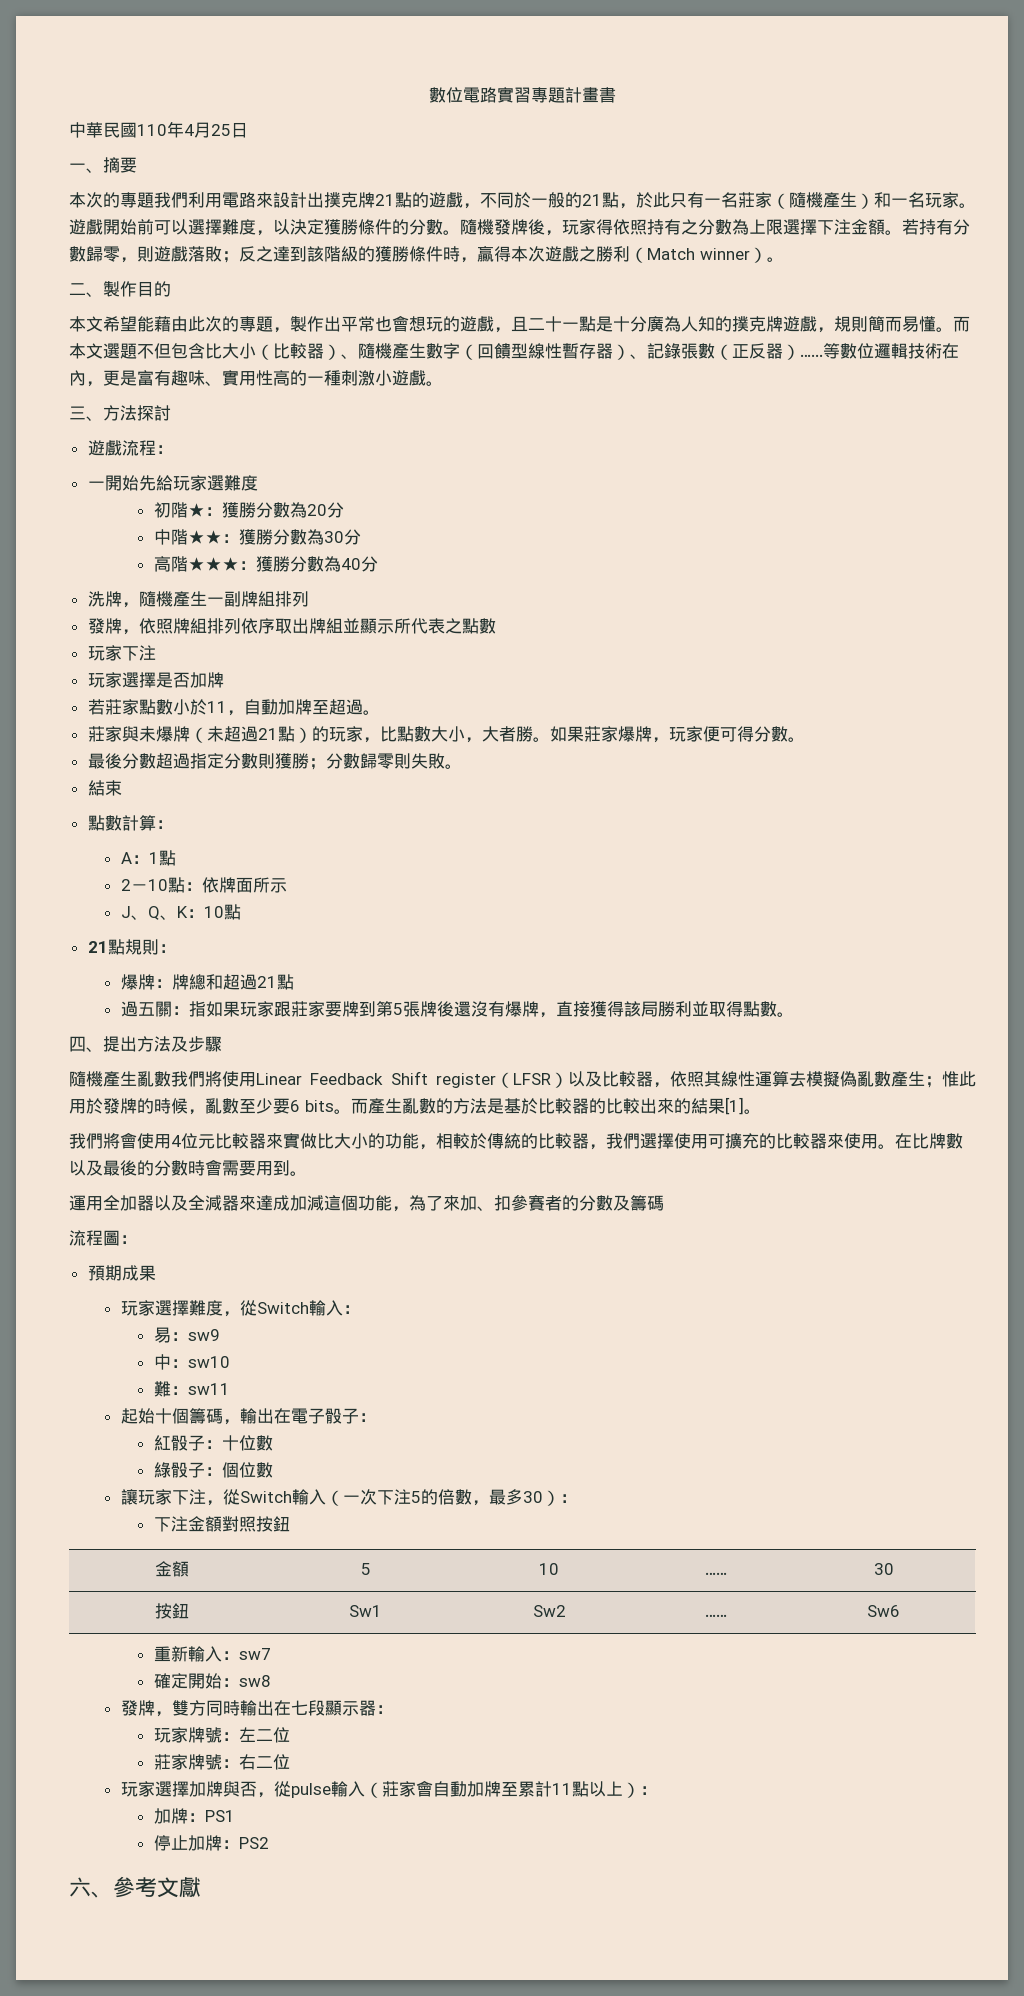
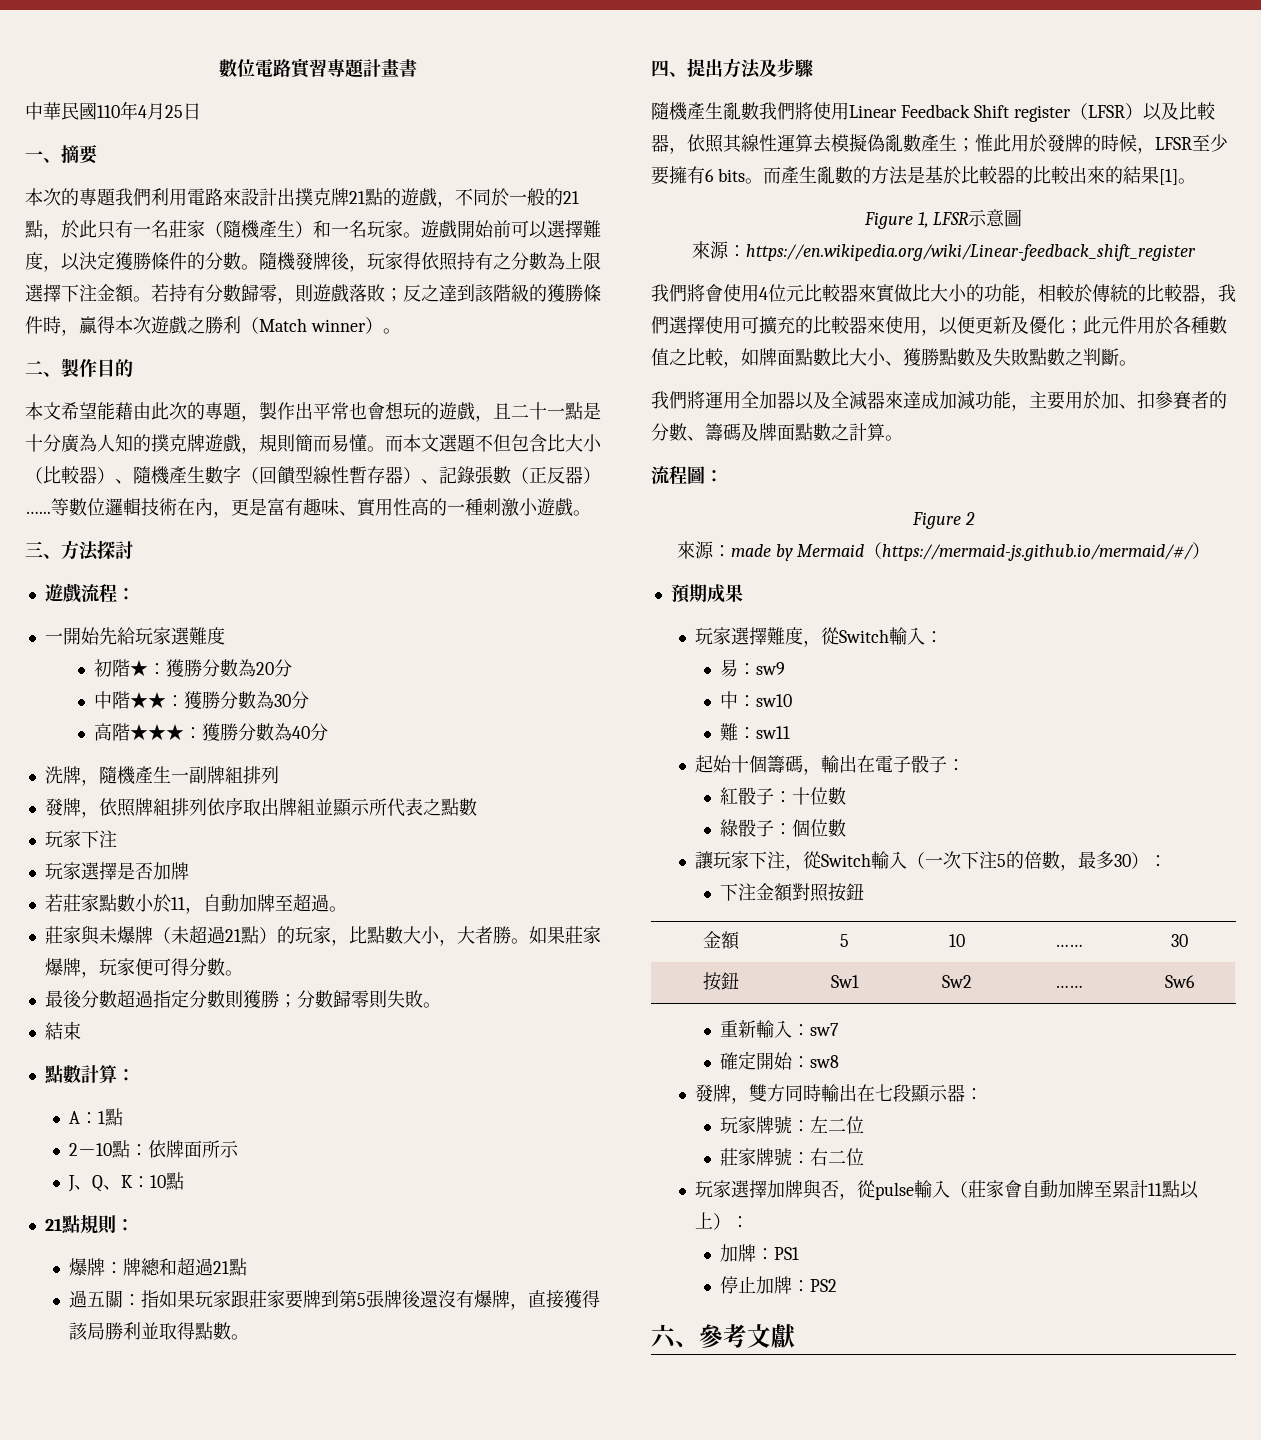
- 隨機產生亂數我們將使用Linear Feedback Shift register（LFSR）以及比較器，依照其線性運算去模擬偽亂數產生；惟此用於發牌的時候，亂數至少要6 bits。
+ 隨機產生亂數我們將使用Linear Feedback Shift register（LFSR）以及比較器，依照其線性運算去模擬偽亂數產生；惟此用於發牌的時候，LFSR至少要擁有6 bits。
+ Figure 1, LFSR示意圖
+ 來源：https://en.wikipedia.org/wiki/Linear-feedback_shift_register
- 我們將會使用4位元比較器來實做比大小的功能，相較於傳統的比較器，我們選擇使用可擴充的比較器來使用。在比牌數以及最後的分數時會需要用到。
- 運用全加器以及全減器來達成加減這個功能，為了來加、扣參賽者的分數及籌碼
+ 我們將會使用4位元比較器來實做比大小的功能，相較於傳統的比較器，我們選擇使用可擴充的比較器來使用，以便更新及優化；此元件用於各種數值之比較，如牌面點數比大小、獲勝點數及失敗點數之判斷。
+ 我們將運用全加器以及全減器來達成加減功能，主要用於加、扣參賽者的分數、籌碼及牌面點數之計算。
  流程圖：
+ Figure 2
+ 來源：made by Mermaid（https://mermaid-js.github.io/mermaid/#/）

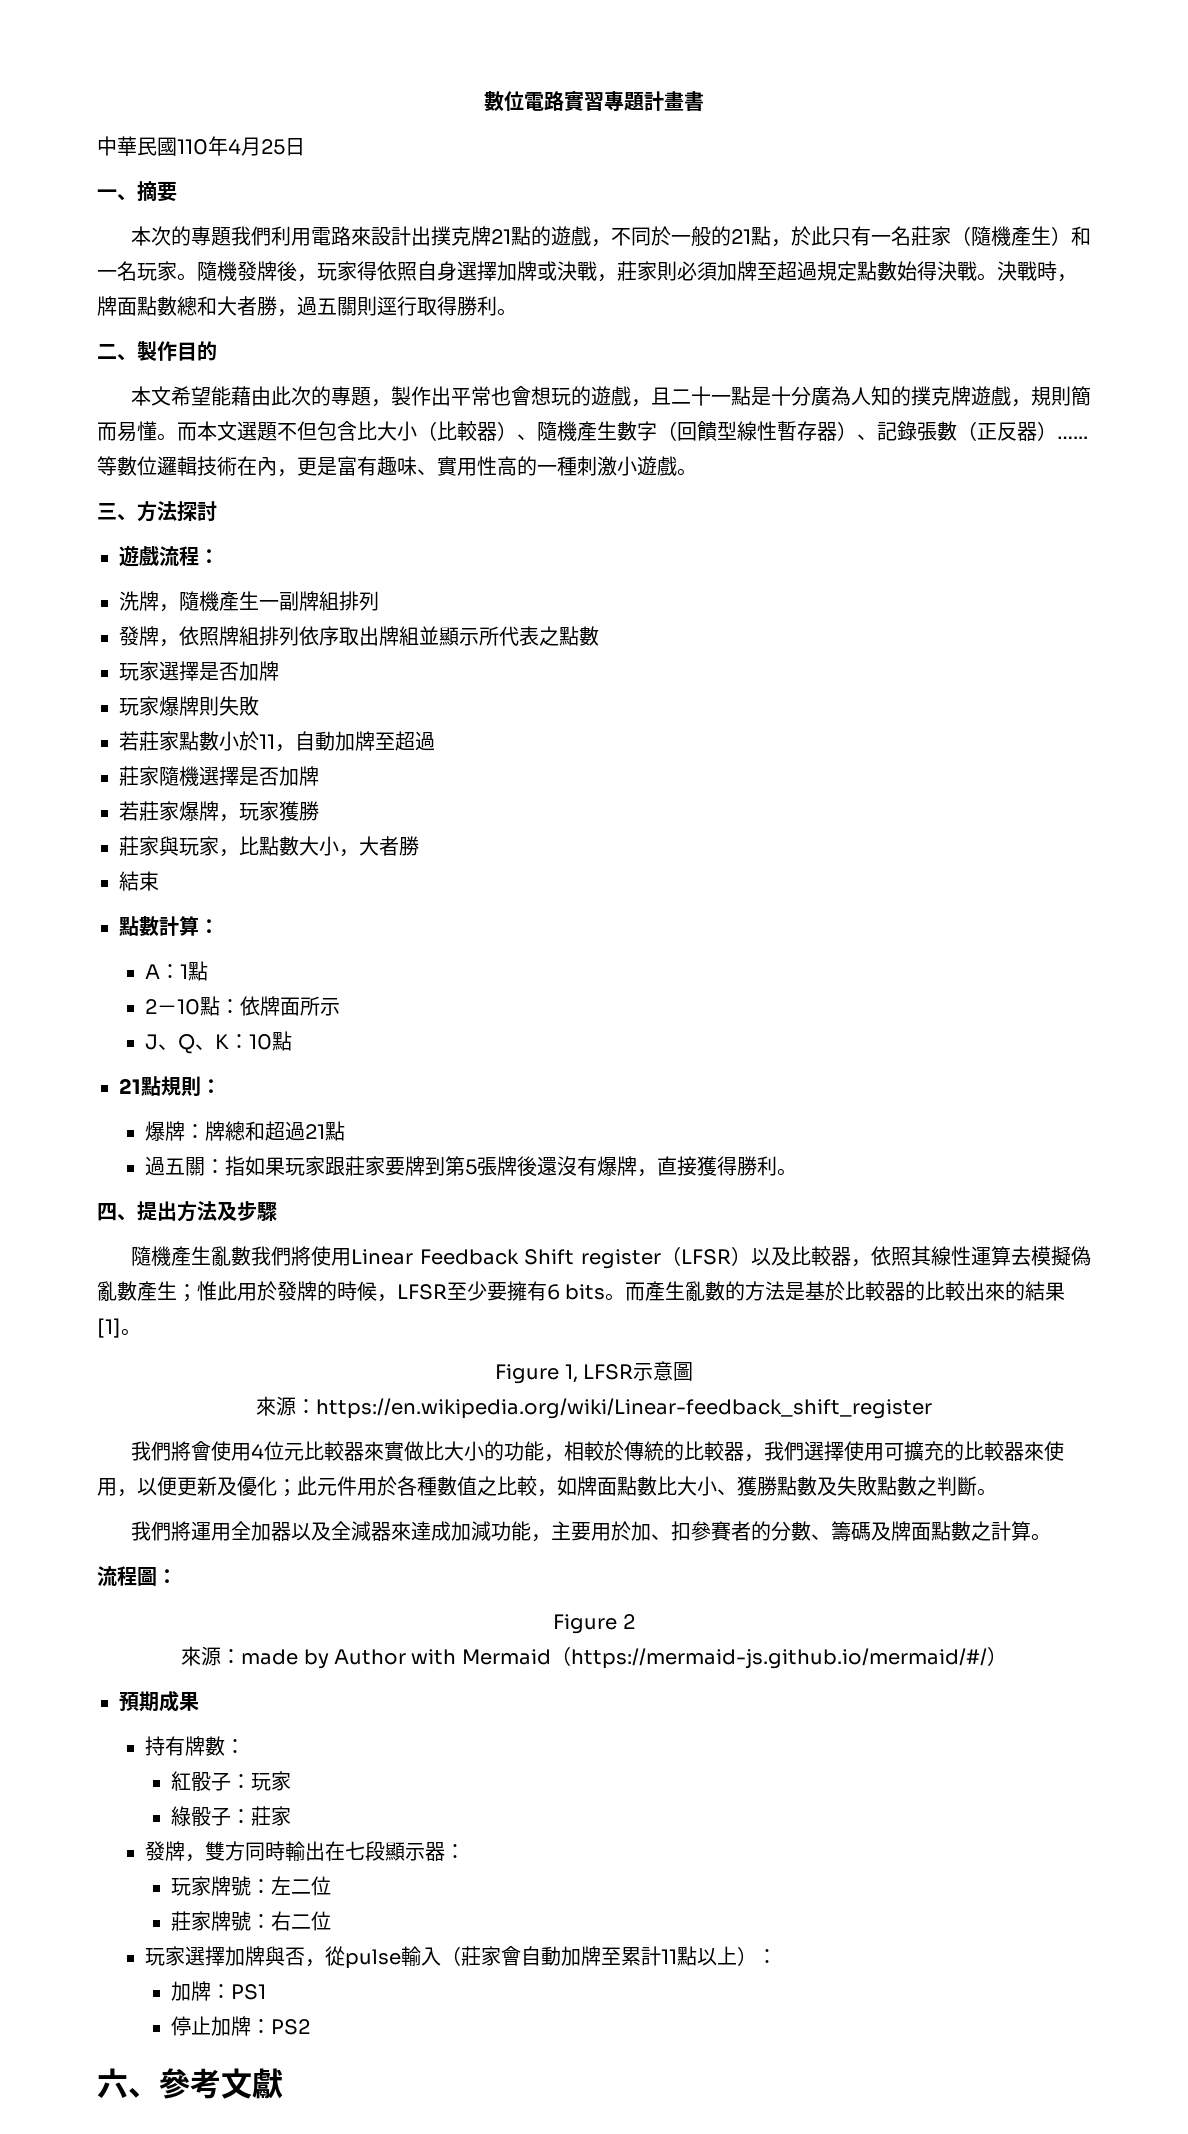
- 遊戲開始前可以選擇難度，以決定獲勝條件的分數。
- 隨機發牌後，玩家得依照持有之分數為上限選擇下注金額。若持有分數歸零，則遊戲落敗；反之達到該階級的獲勝條件時，贏得本次遊戲之勝利（Match winner）。
+ 隨機發牌後，玩家得依照自身選擇加牌或決戰，莊家則必須加牌至超過規定點數始得決戰。決戰時，牌面點數總和大者勝，過五關則逕行取得勝利。
- 一開始先給玩家選難度
- 初階★：獲勝分數為20分
- 中階★★：獲勝分數為30分
- 高階★★★：獲勝分數為40分
  發牌，依照牌組排列依序取出牌組並顯示所代表之點數
- 玩家下注
+ 玩家爆牌則失敗
- 若莊家點數小於11，自動加牌至超過。
- 莊家與未爆牌（未超過21點）的玩家，比點數大小，大者勝。如果莊家爆牌，玩家便可得分數。
- 最後分數超過指定分數則獲勝；分數歸零則失敗。
+ 若莊家點數小於11，自動加牌至超過
+ 莊家隨機選擇是否加牌
+ 若莊家爆牌，玩家獲勝
+ 莊家與玩家，比點數大小，大者勝
- 過五關：指如果玩家跟莊家要牌到第5張牌後還沒有爆牌，直接獲得該局勝利並取得點數。
+ 過五關：指如果玩家跟莊家要牌到第5張牌後還沒有爆牌，直接獲得勝利。
- 來源：made by Mermaid（https://mermaid-js.github.io/mermaid/#/）
+ 來源：made by Author with Mermaid（https://mermaid-js.github.io/mermaid/#/）
- 玩家選擇難度，從Switch輸入：
- 易：sw9
- 中：sw10
- 難：sw11
- 起始十個籌碼，輸出在電子骰子：
+ 持有牌數：
- 紅骰子：十位數
+ 紅骰子：玩家
- 綠骰子：個位數
- 讓玩家下注，從Switch輸入（一次下注5的倍數，最多30）：
- 下注金額對照按鈕
- 金額 | 5 | 10 | …… | 30
- 按鈕 | Sw1 | Sw2 | …… | Sw6
- 重新輸入：sw7
- 確定開始：sw8
+ 綠骰子：莊家

